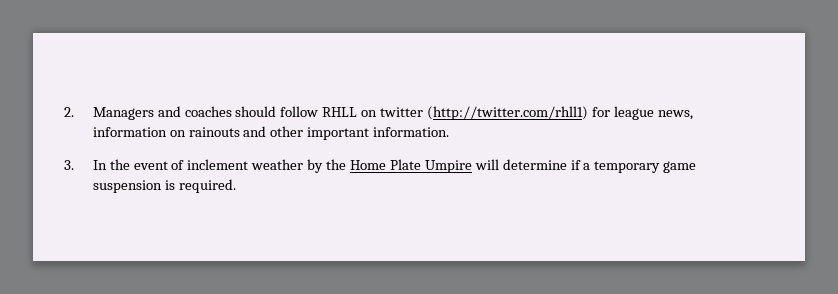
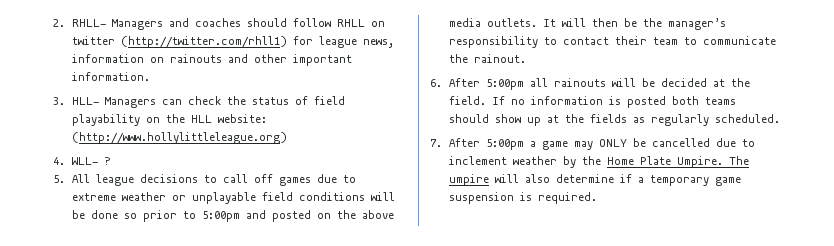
- 2. Managers and coaches should follow RHLL on twitter (http://twitter.com/rhll1) for league news, information on rainouts and other important information.
+ 2. RHLL- Managers and coaches should follow RHLL on twitter (http://twitter.com/rhll1) for league news, information on rainouts and other important information.
- 3. In the event of inclement weather by the Home Plate Umpire will determine if a temporary game suspension is required.
+ 3. HLL- Managers can check the status of field playability on the HLL website: (http://www.hollylittleleague.org)
+ 4. WLL- ?
+ 5. All league decisions to call off games due to extreme weather or unplayable field conditions will be done so prior to 5:00pm and posted on the above media outlets. It will then be the manager’s responsibility to contact their team to communicate the rainout.
+ 6. After 5:00pm all rainouts will be decided at the field. If no information is posted both teams should show up at the fields as regularly scheduled.
+ 7. After 5:00pm a game may ONLY be cancelled due to inclement weather by the Home Plate Umpire. The umpire will also determine if a temporary game suspension is required.

